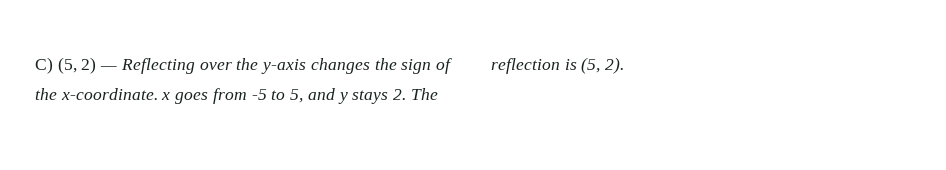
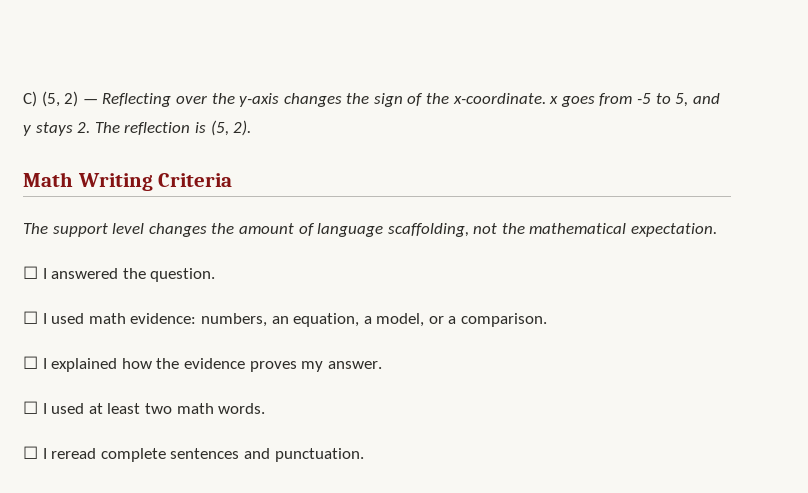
+ Math Writing Criteria
+ The support level changes the amount of language scaffolding, not the mathematical expectation.
+ ☐ I answered the question.
+ ☐ I used math evidence: numbers, an equation, a model, or a comparison.
+ ☐ I explained how the evidence proves my answer.
+ ☐ I used at least two math words.
+ ☐ I reread complete sentences and punctuation.

